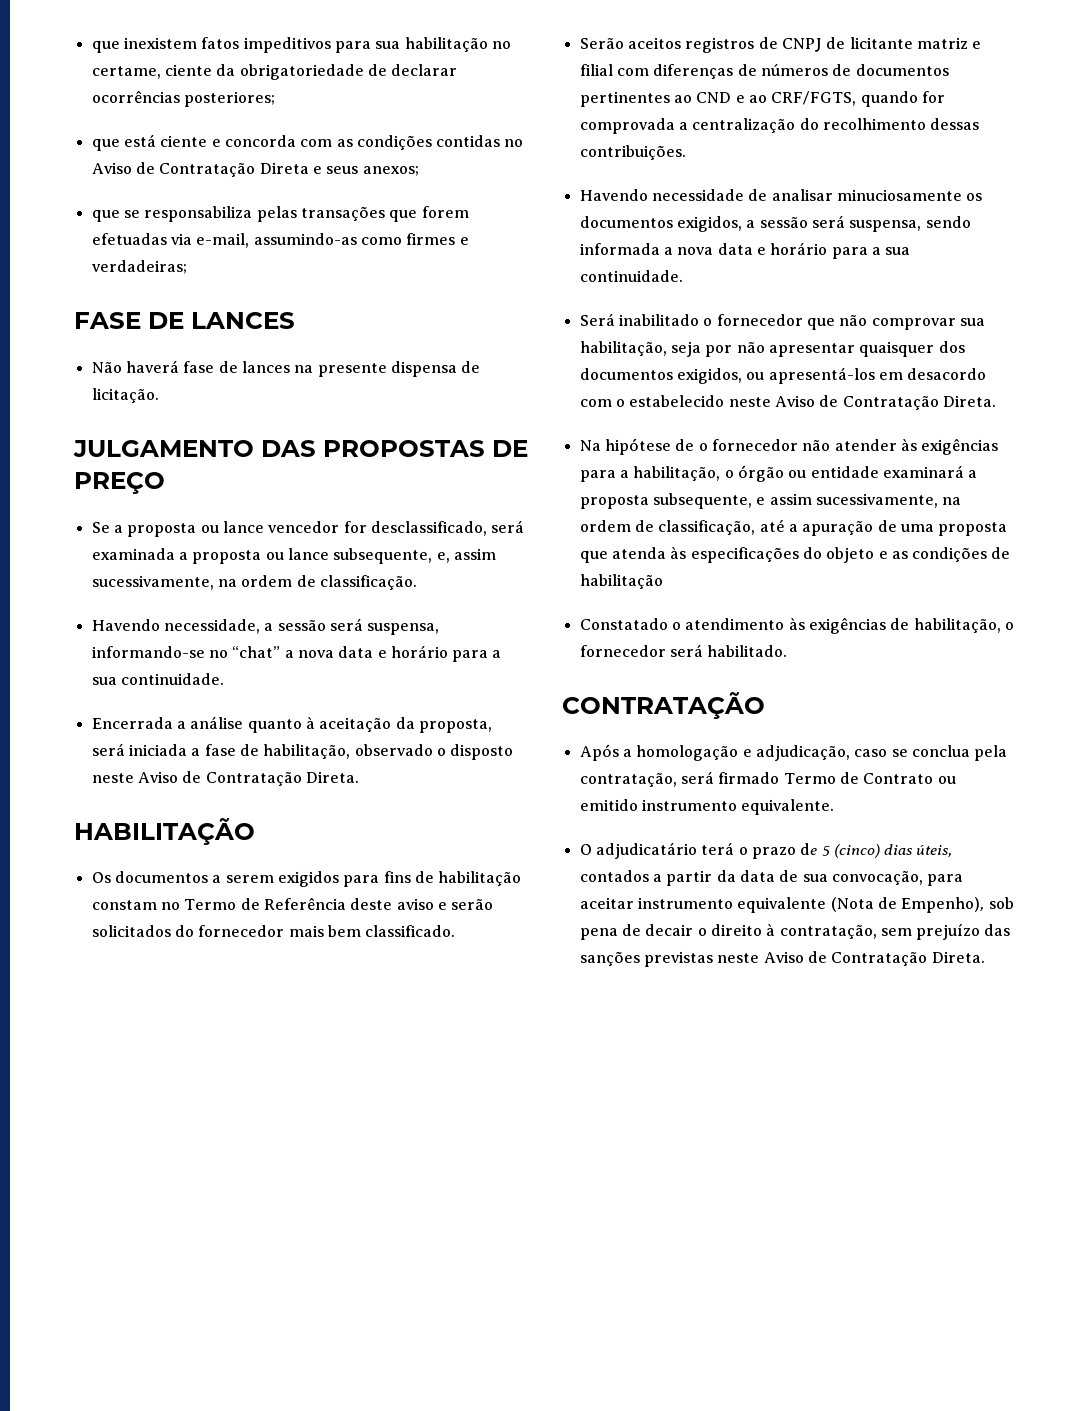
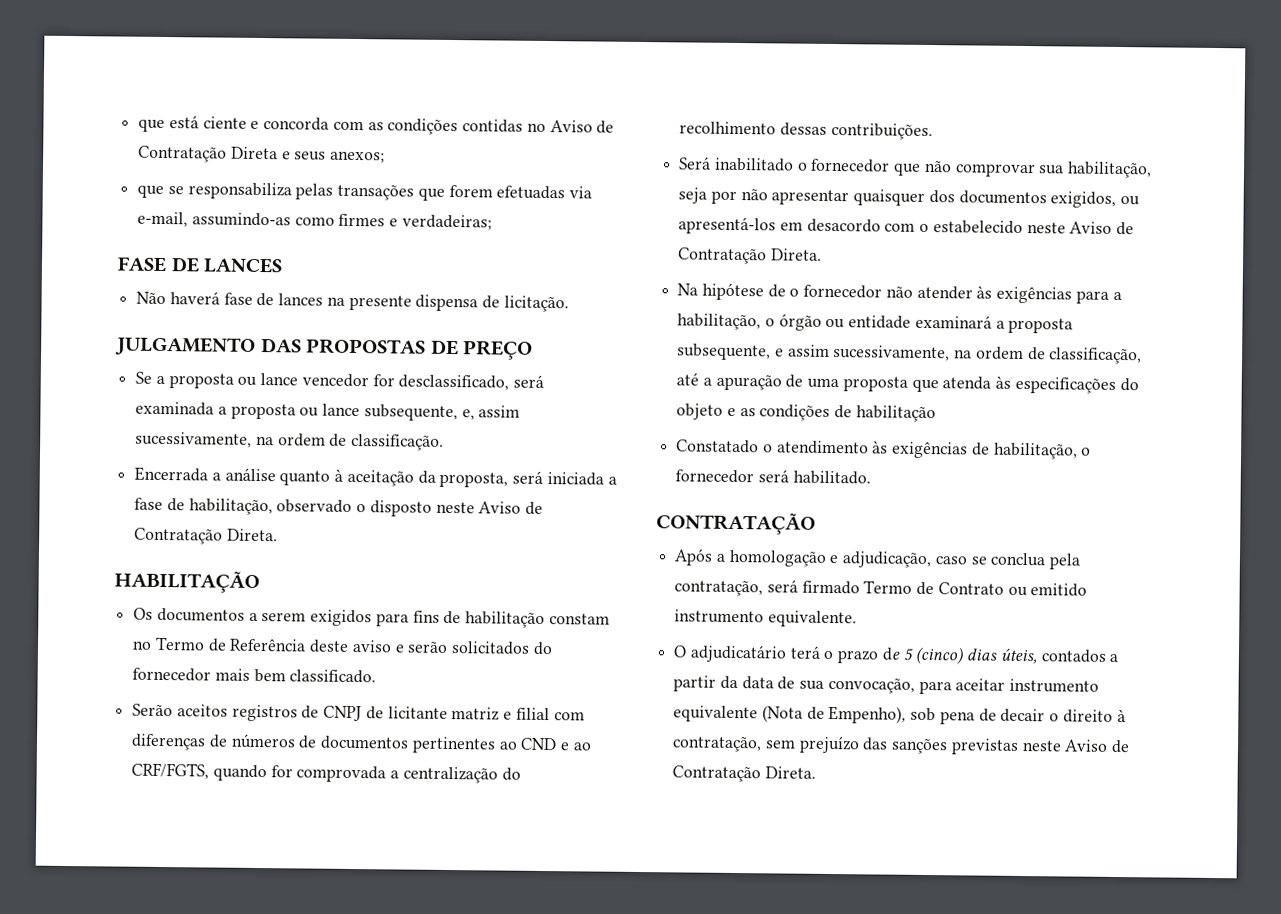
- que inexistem fatos impeditivos para sua habilitação no certame, ciente da obrigatoriedade de declarar ocorrências posteriores;
- Havendo necessidade, a sessão será suspensa, informando-se no “chat” a nova data e horário para a sua continuidade.
- Havendo necessidade de analisar minuciosamente os documentos exigidos, a sessão será suspensa, sendo informada a nova data e horário para a sua continuidade.

